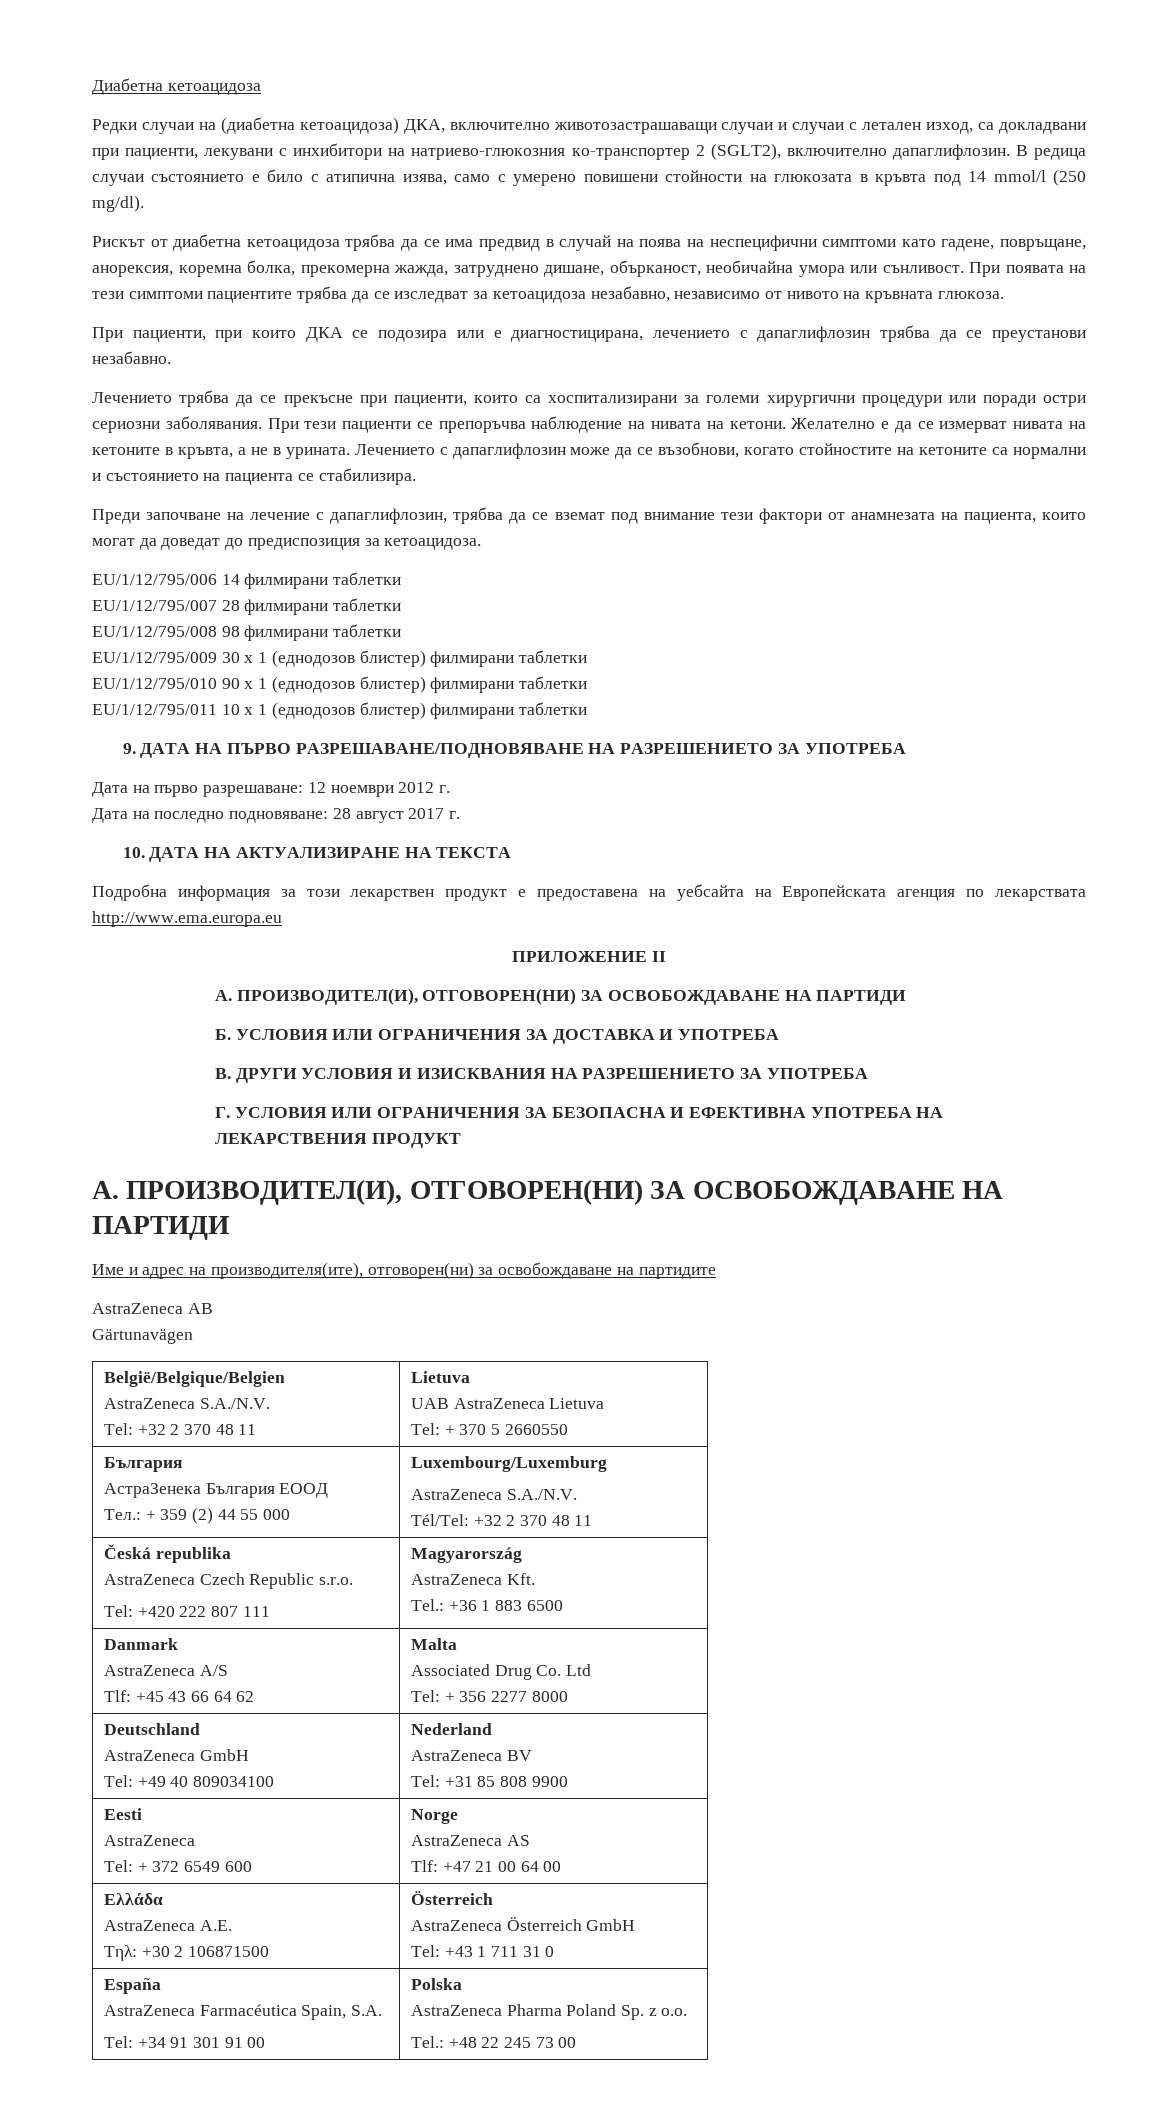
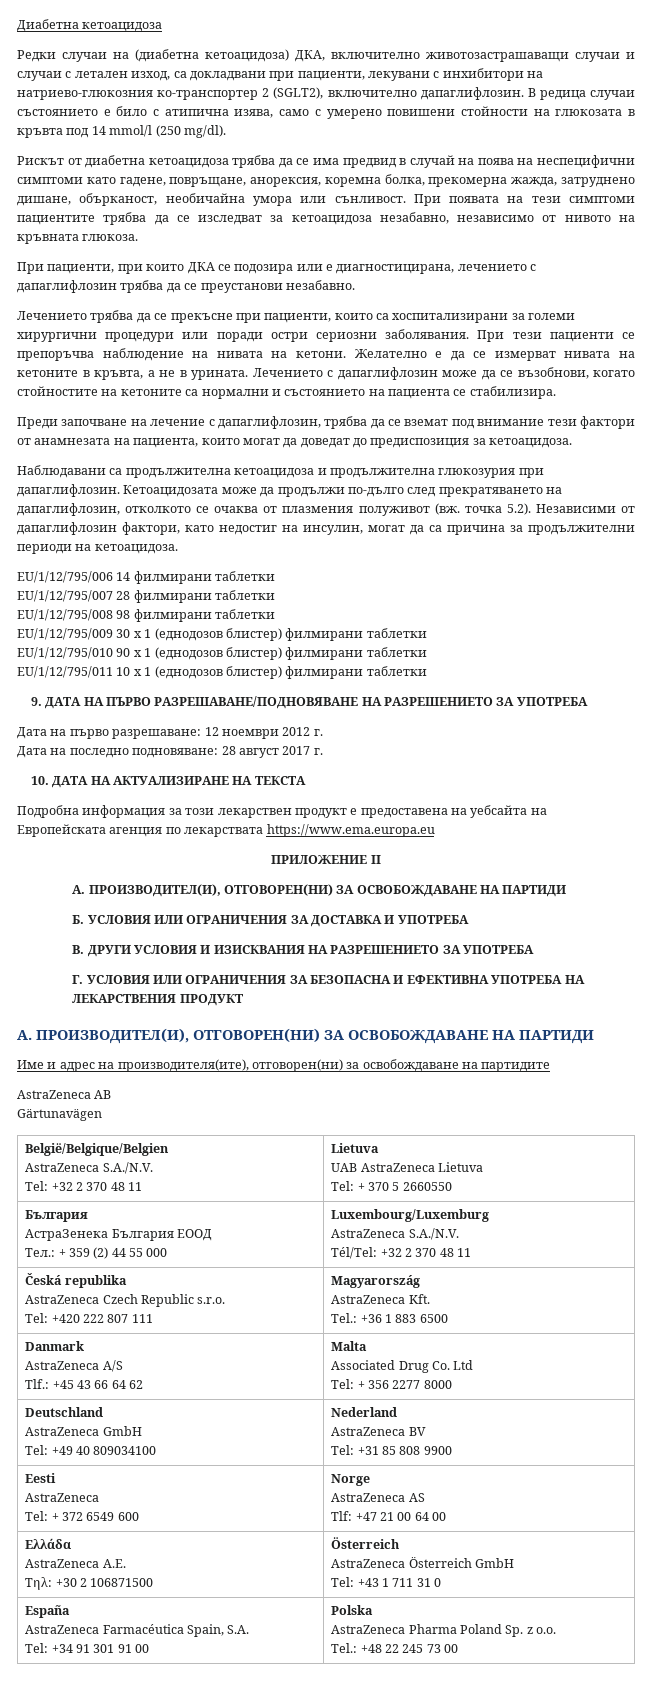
+ Наблюдавани са продължителна кетоацидоза и продължителна глюкозурия при дапаглифлозин. Кетоацидозата може да продължи по-дълго след прекратяването на дапаглифлозин, отколкото се очаква от плазмения полуживот (вж. точка 5.2). Независими от дапаглифлозин фактори, като недостиг на инсулин, могат да са причина за продължителни периоди на кетоацидоза.
- Подробна информация за този лекарствен продукт е предоставена на уебсайта на Европейската агенция по лекарствата http://www.ema.europa.eu
+ Подробна информация за този лекарствен продукт е предоставена на уебсайта на Европейската агенция по лекарствата https://www.ema.europa.eu
  Danmark
  AstraZeneca A/S
- Tlf: +45 43 66 64 62 | Malta
+ Tlf.: +45 43 66 64 62 | Malta

